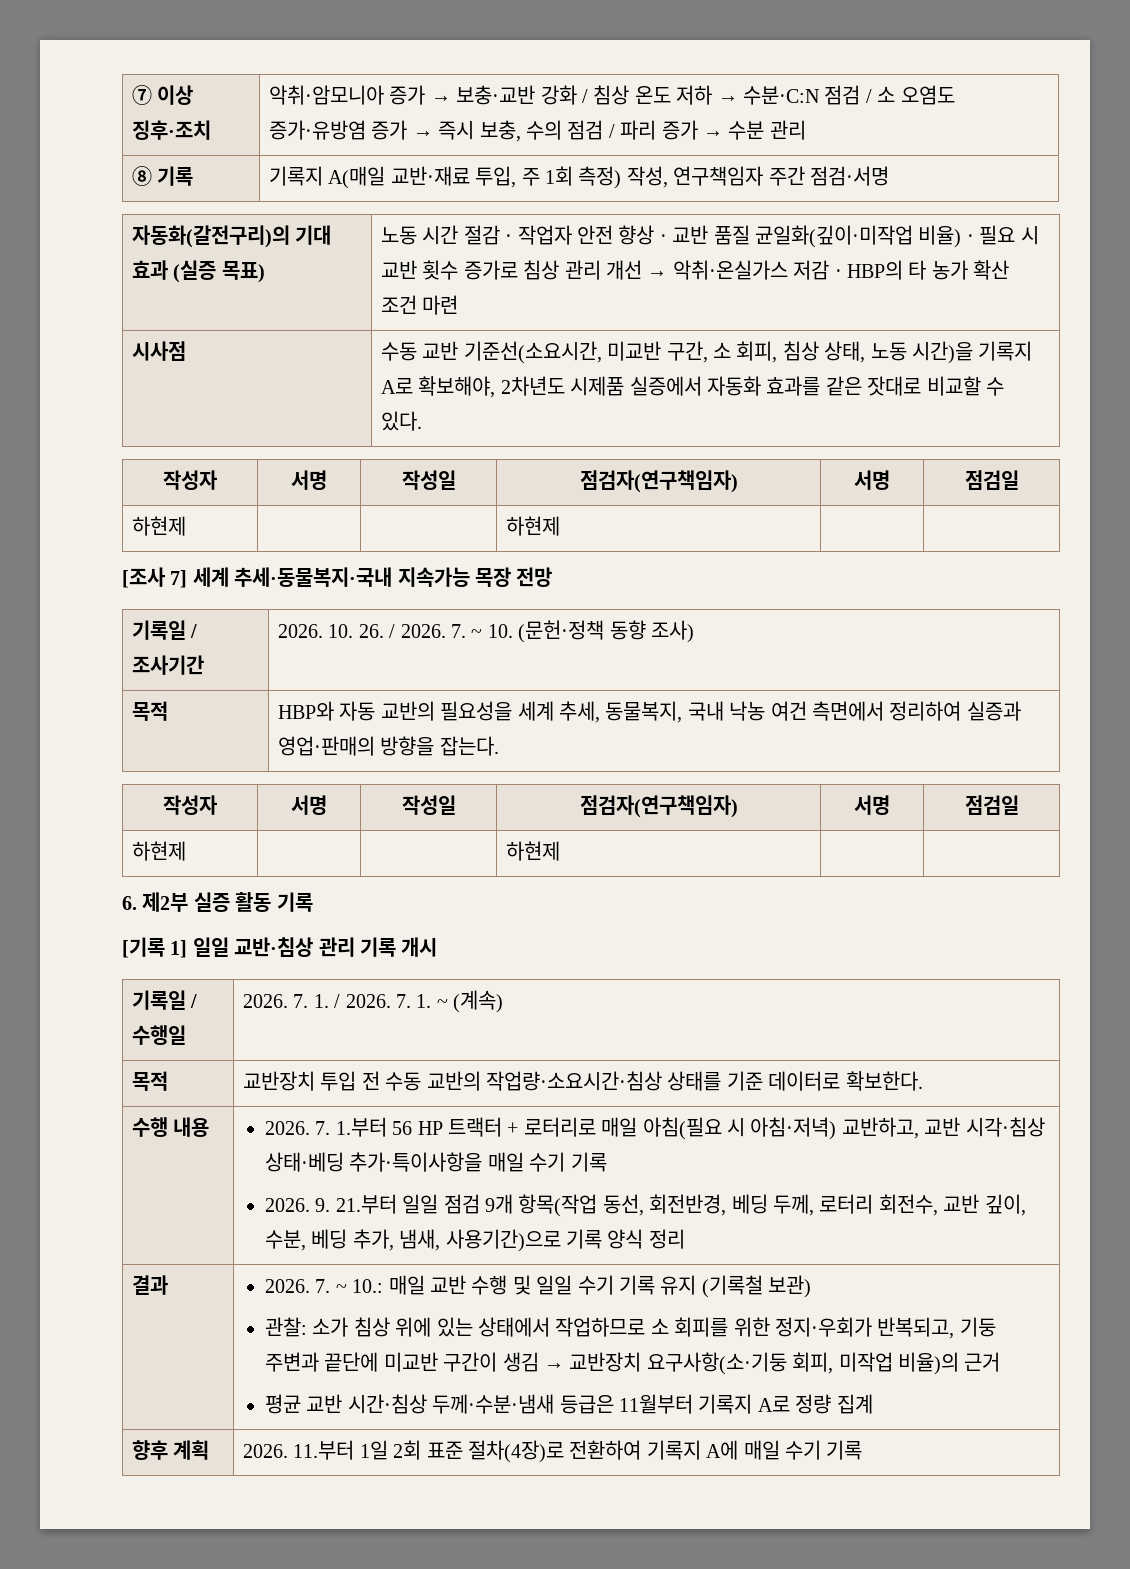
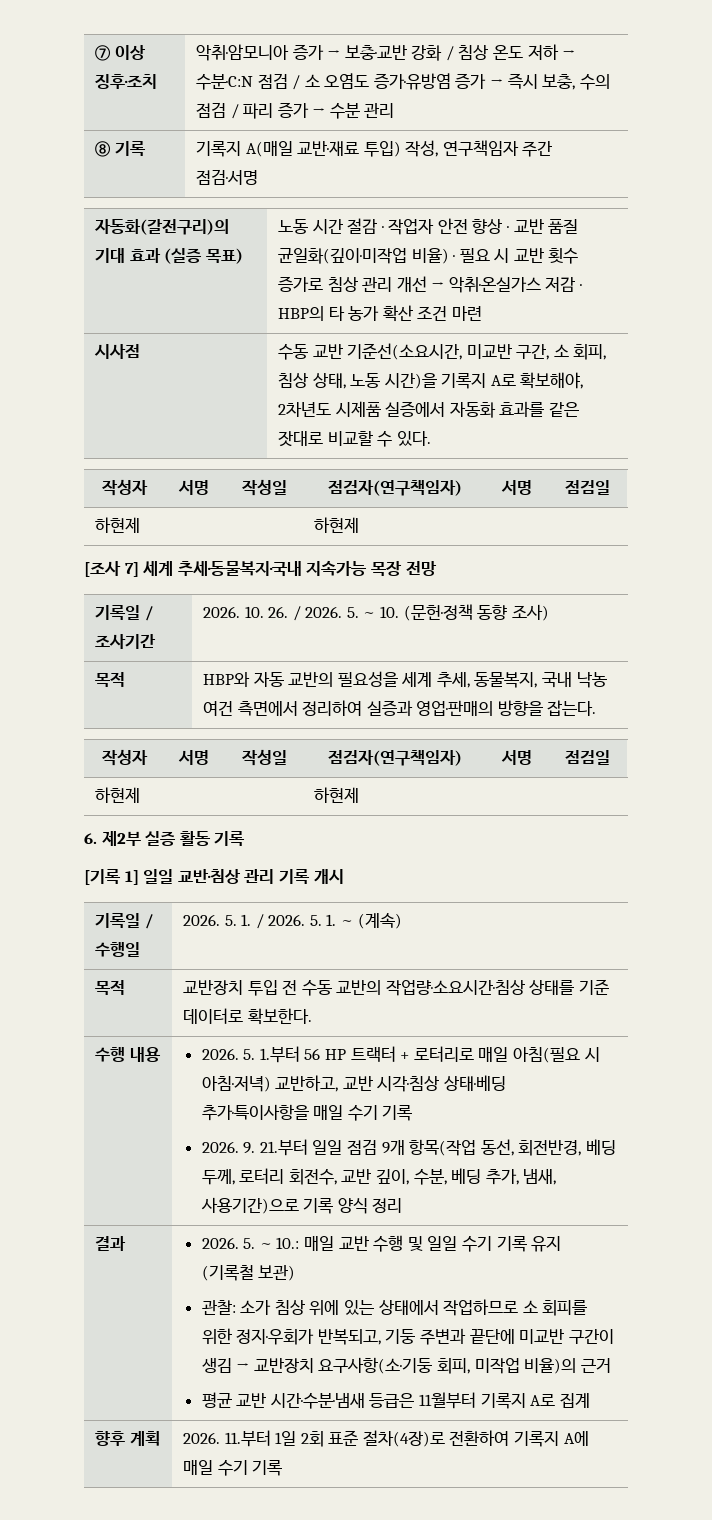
- ⑧ 기록 | 기록지 A(매일 교반·재료 투입, 주 1회 측정) 작성, 연구책임자 주간 점검·서명
+ ⑧ 기록 | 기록지 A(매일 교반·재료 투입) 작성, 연구책임자 주간 점검·서명
- 기록일 / 조사기간 | 2026. 10. 26. / 2026. 7. ~ 10. (문헌·정책 동향 조사)
+ 기록일 / 조사기간 | 2026. 10. 26. / 2026. 5. ~ 10. (문헌·정책 동향 조사)
- 기록일 / 수행일 | 2026. 7. 1. / 2026. 7. 1. ~ (계속)
+ 기록일 / 수행일 | 2026. 5. 1. / 2026. 5. 1. ~ (계속)
- 7. 1.부터 56 HP 트랙터 + 로터리로 매일 아침(필요 시 아침·저녁) 교반하고, 교반 시각·침상 상태·베딩 추가·특이사항을 매일 수기 기록
+ 5. 1.부터 56 HP 트랙터 + 로터리로 매일 아침(필요 시 아침·저녁) 교반하고, 교반 시각·침상 상태·베딩 추가·특이사항을 매일 수기 기록
- 7. ~ 10.: 매일 교반 수행 및 일일 수기 기록 유지 (기록철 보관)
+ 5. ~ 10.: 매일 교반 수행 및 일일 수기 기록 유지 (기록철 보관)
- 평균 교반 시간·침상 두께·수분·냄새 등급은 11월부터 기록지 A로 정량 집계
+ 평균 교반 시간·수분·냄새 등급은 11월부터 기록지 A로 집계

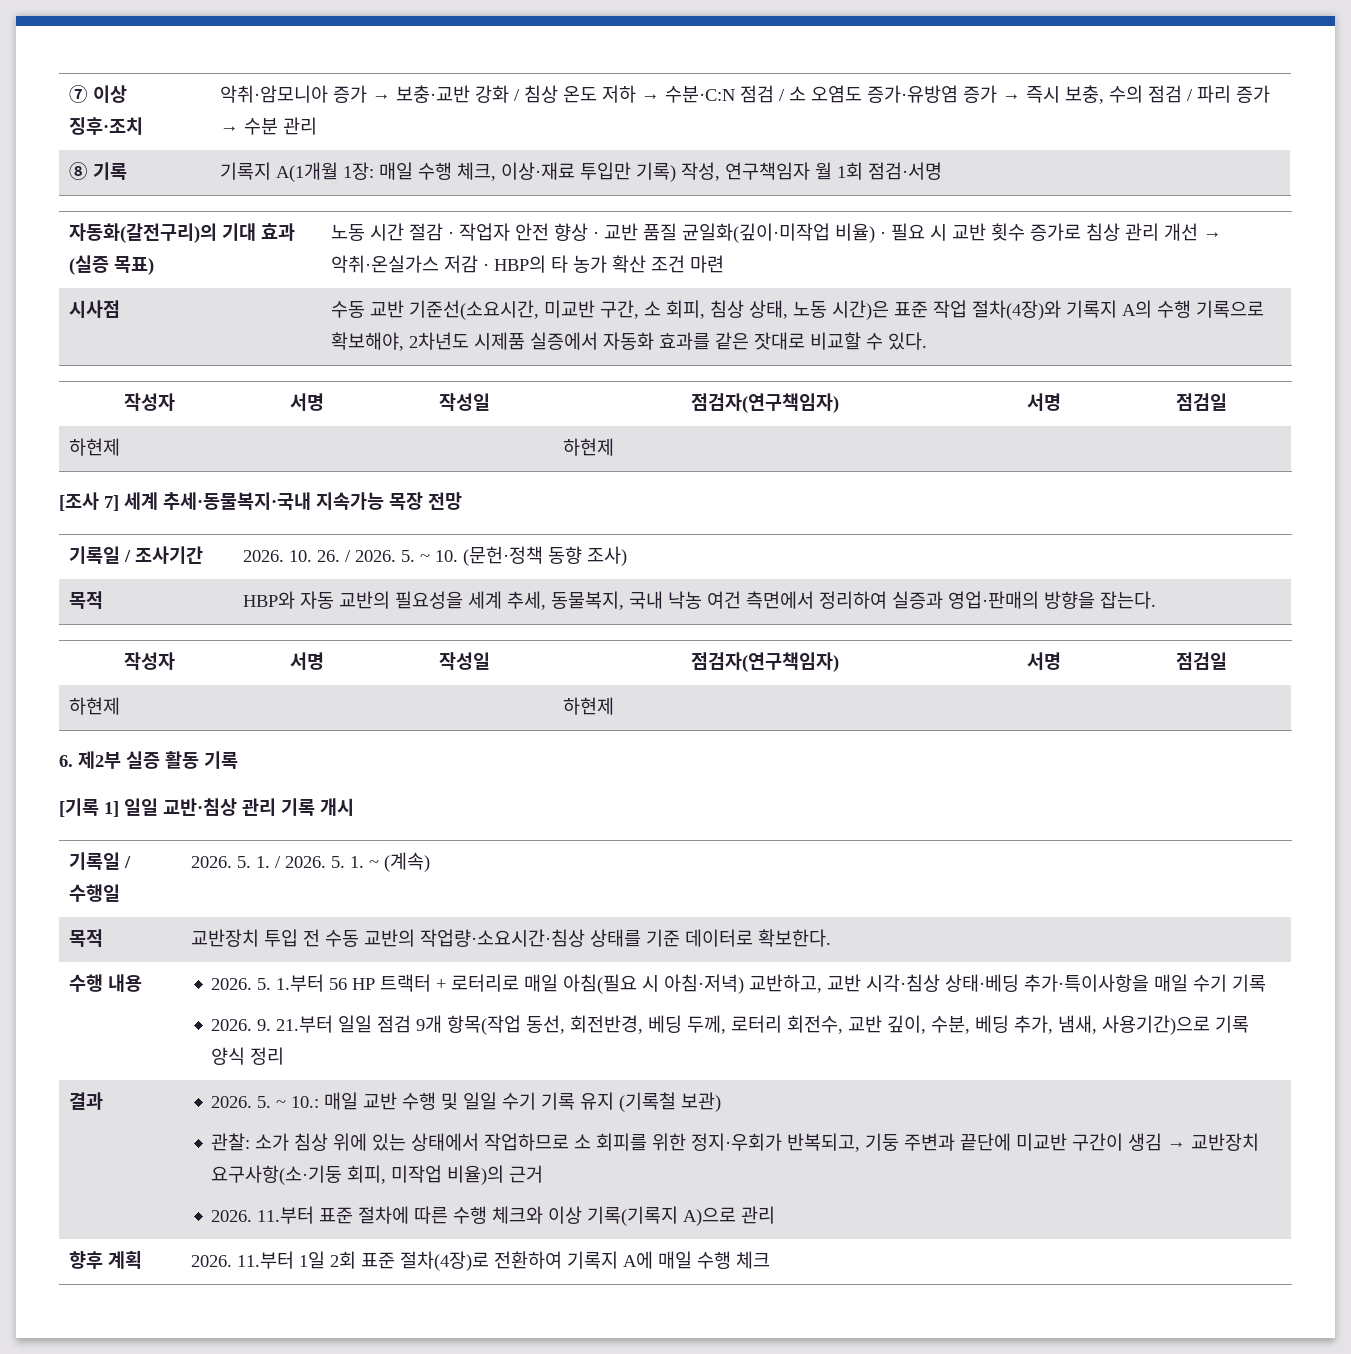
- ⑧ 기록 | 기록지 A(매일 교반·재료 투입) 작성, 연구책임자 주간 점검·서명
+ ⑧ 기록 | 기록지 A(1개월 1장: 매일 수행 체크, 이상·재료 투입만 기록) 작성, 연구책임자 월 1회 점검·서명
- 시사점 | 수동 교반 기준선(소요시간, 미교반 구간, 소 회피, 침상 상태, 노동 시간)을 기록지 A로 확보해야, 2차년도 시제품 실증에서 자동화 효과를 같은 잣대로 비교할 수 있다.
+ 시사점 | 수동 교반 기준선(소요시간, 미교반 구간, 소 회피, 침상 상태, 노동 시간)은 표준 작업 절차(4장)와 기록지 A의 수행 기록으로 확보해야, 2차년도 시제품 실증에서 자동화 효과를 같은 잣대로 비교할 수 있다.
- 평균 교반 시간·수분·냄새 등급은 11월부터 기록지 A로 집계
+ 2026. 11.부터 표준 절차에 따른 수행 체크와 이상 기록(기록지 A)으로 관리
- 향후 계획 | 2026. 11.부터 1일 2회 표준 절차(4장)로 전환하여 기록지 A에 매일 수기 기록
+ 향후 계획 | 2026. 11.부터 1일 2회 표준 절차(4장)로 전환하여 기록지 A에 매일 수행 체크

